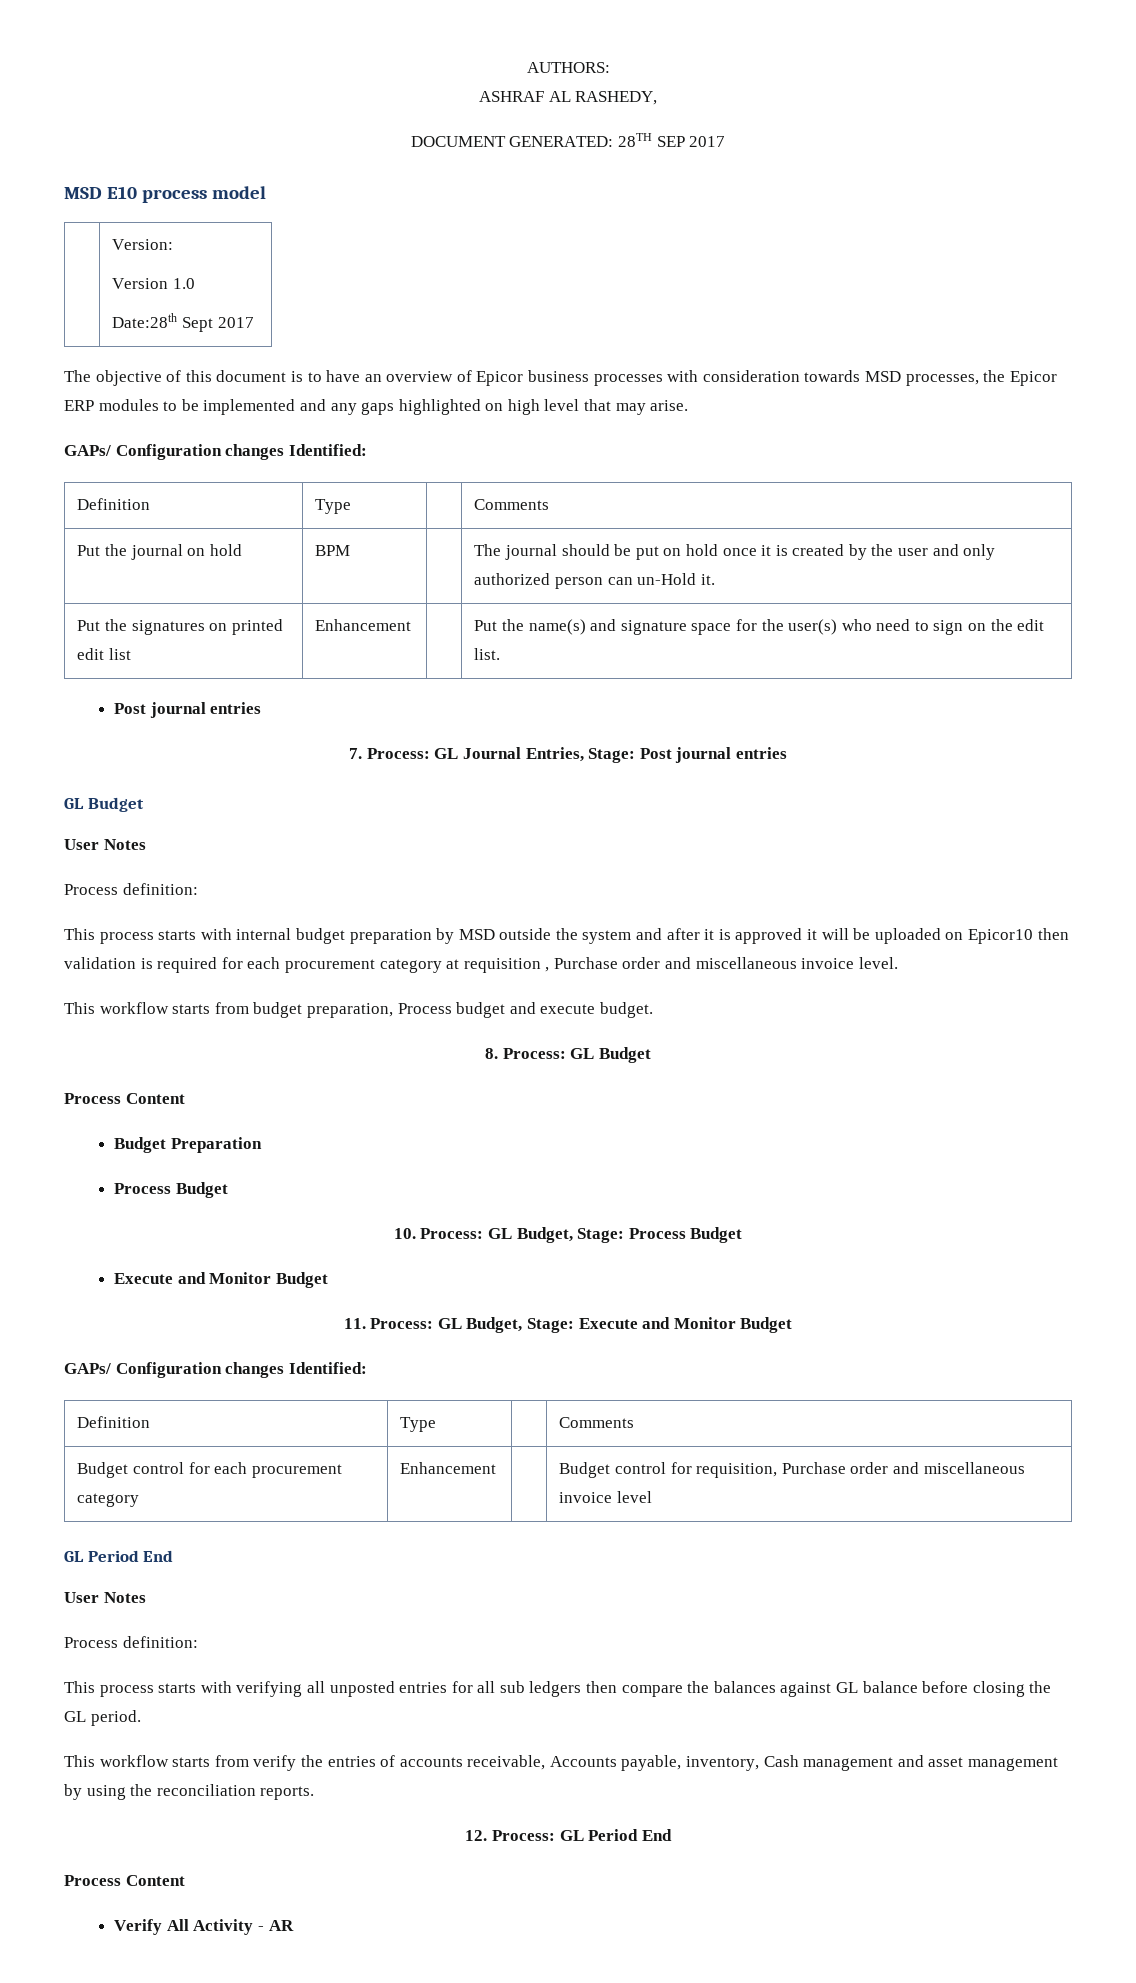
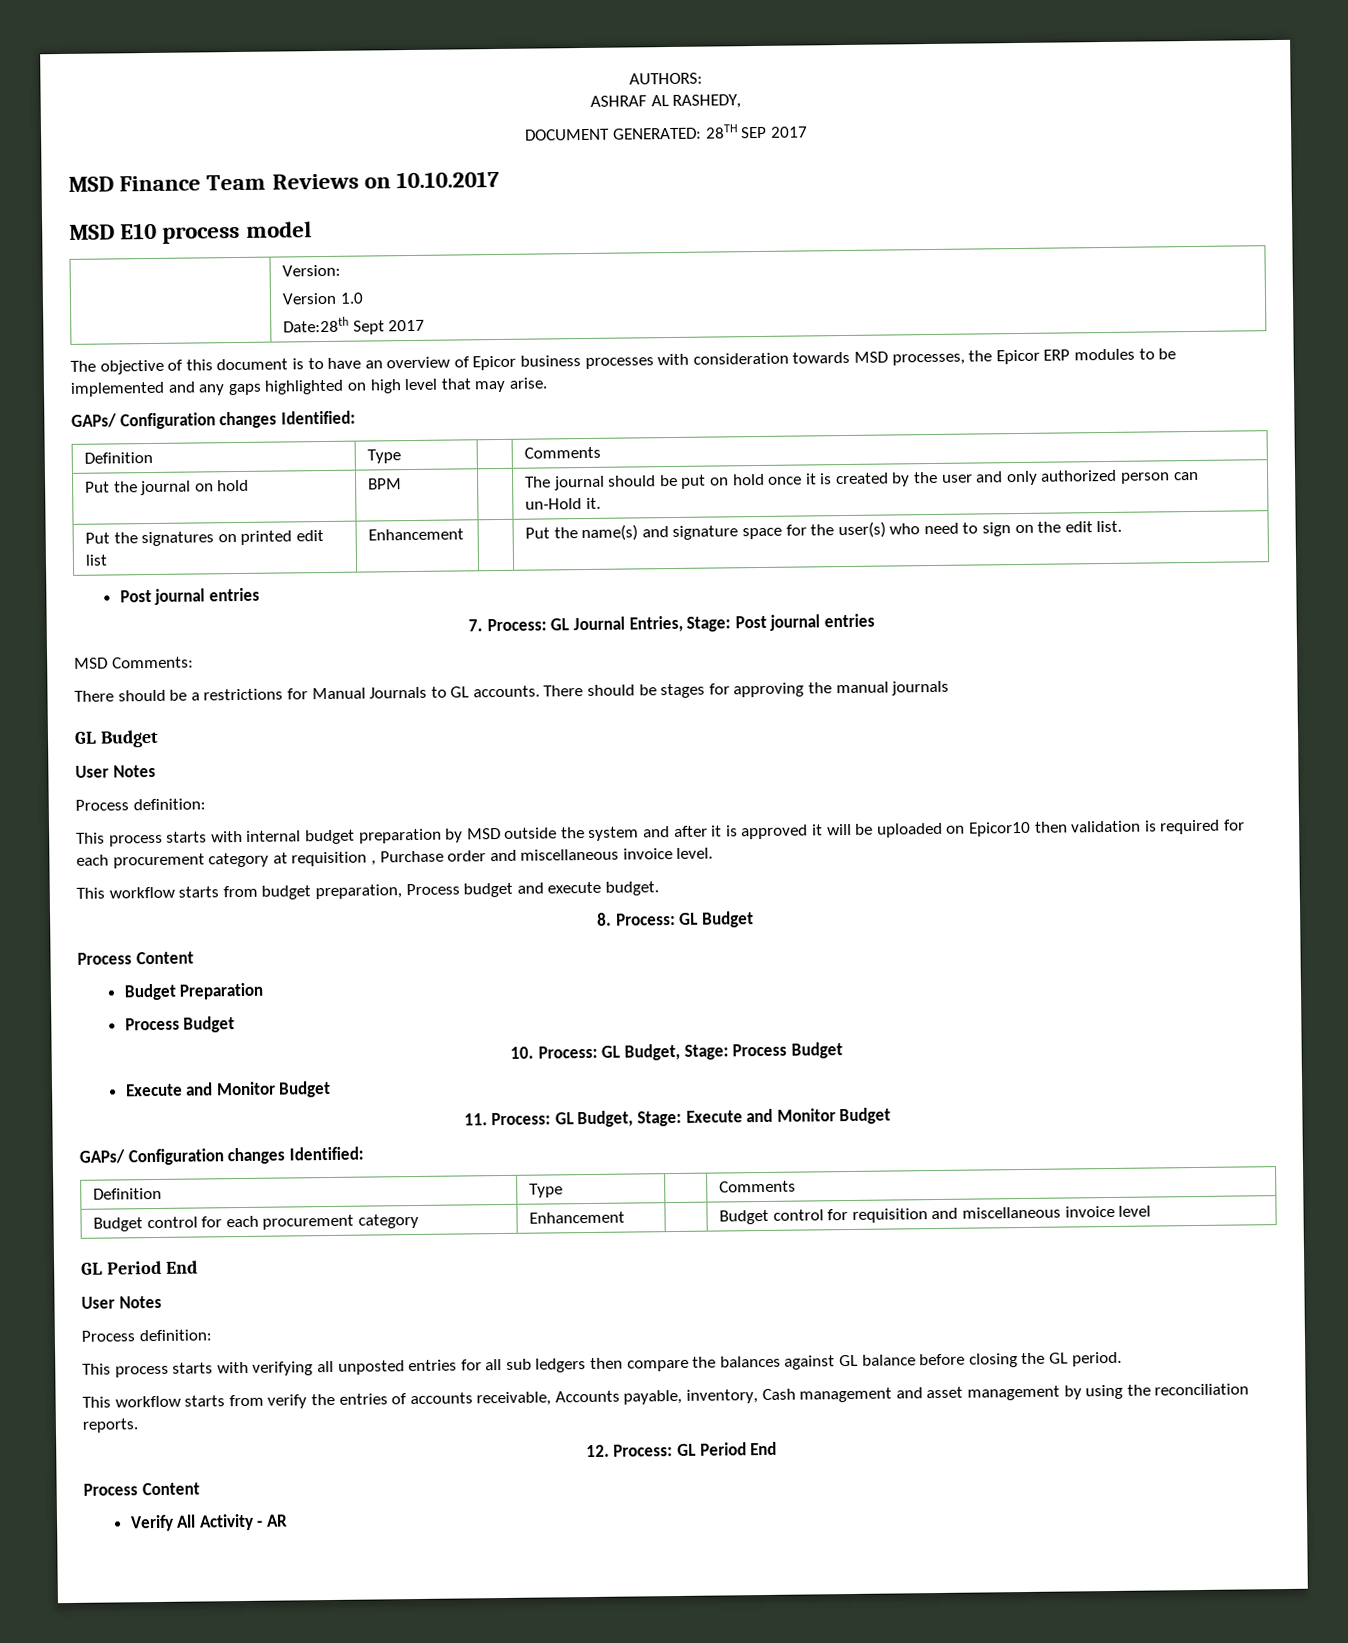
+ MSD Finance Team Reviews on 10.10.2017
+ MSD Comments:
+ There should be a restrictions for Manual Journals to GL accounts. There should be stages for approving the manual journals
- Budget control for each procurement category | Enhancement | | Budget control for requisition, Purchase order and miscellaneous invoice level
+ Budget control for each procurement category | Enhancement | | Budget control for requisition and miscellaneous invoice level

